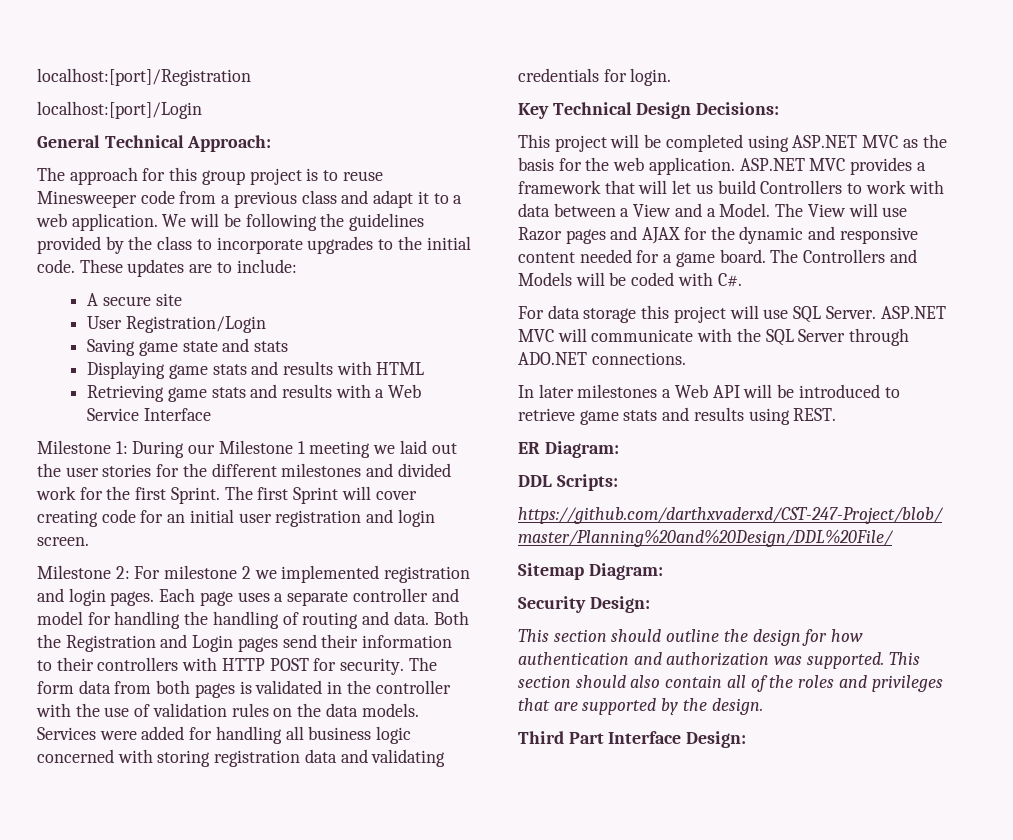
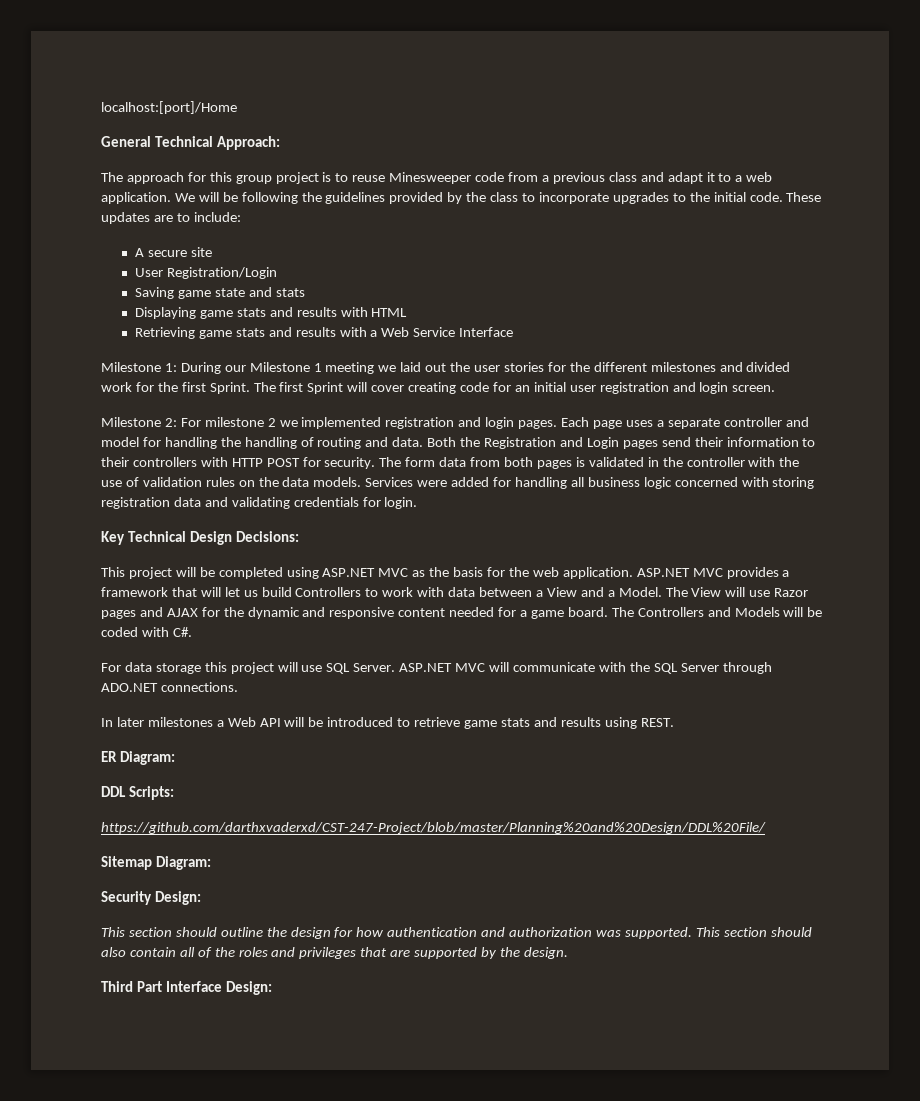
- localhost:[port]/Registration
- localhost:[port]/Login
+ localhost:[port]/Home

